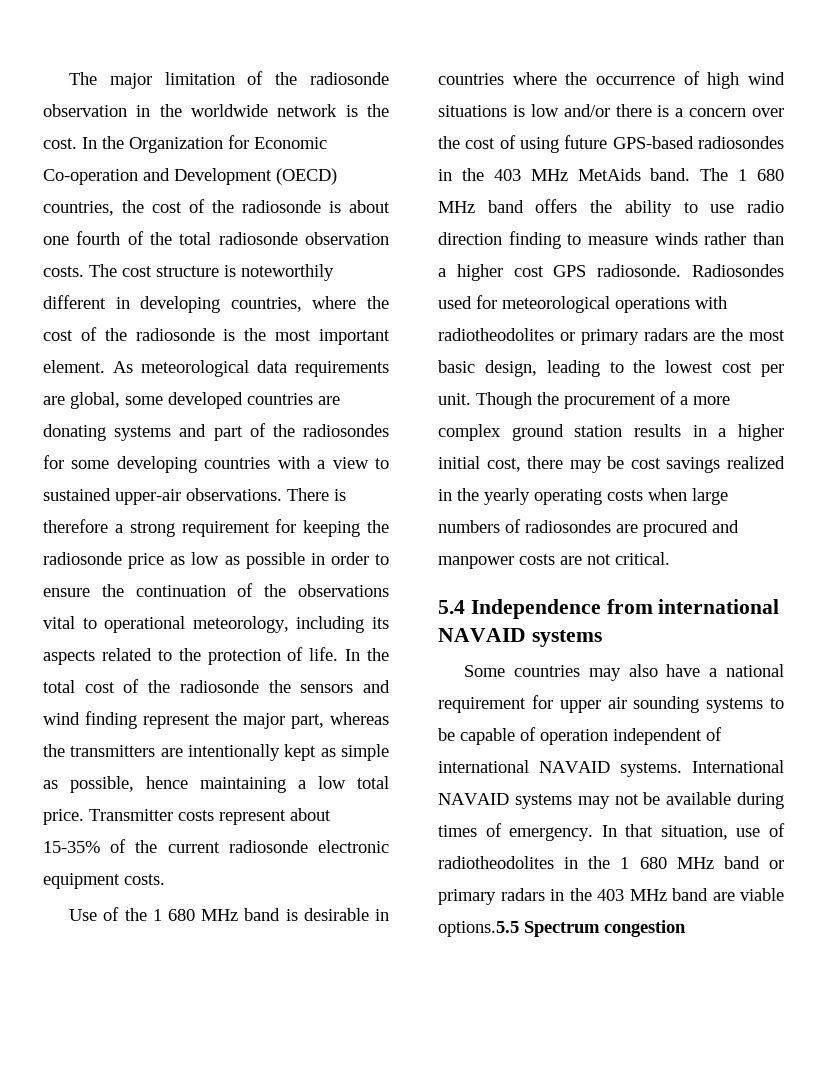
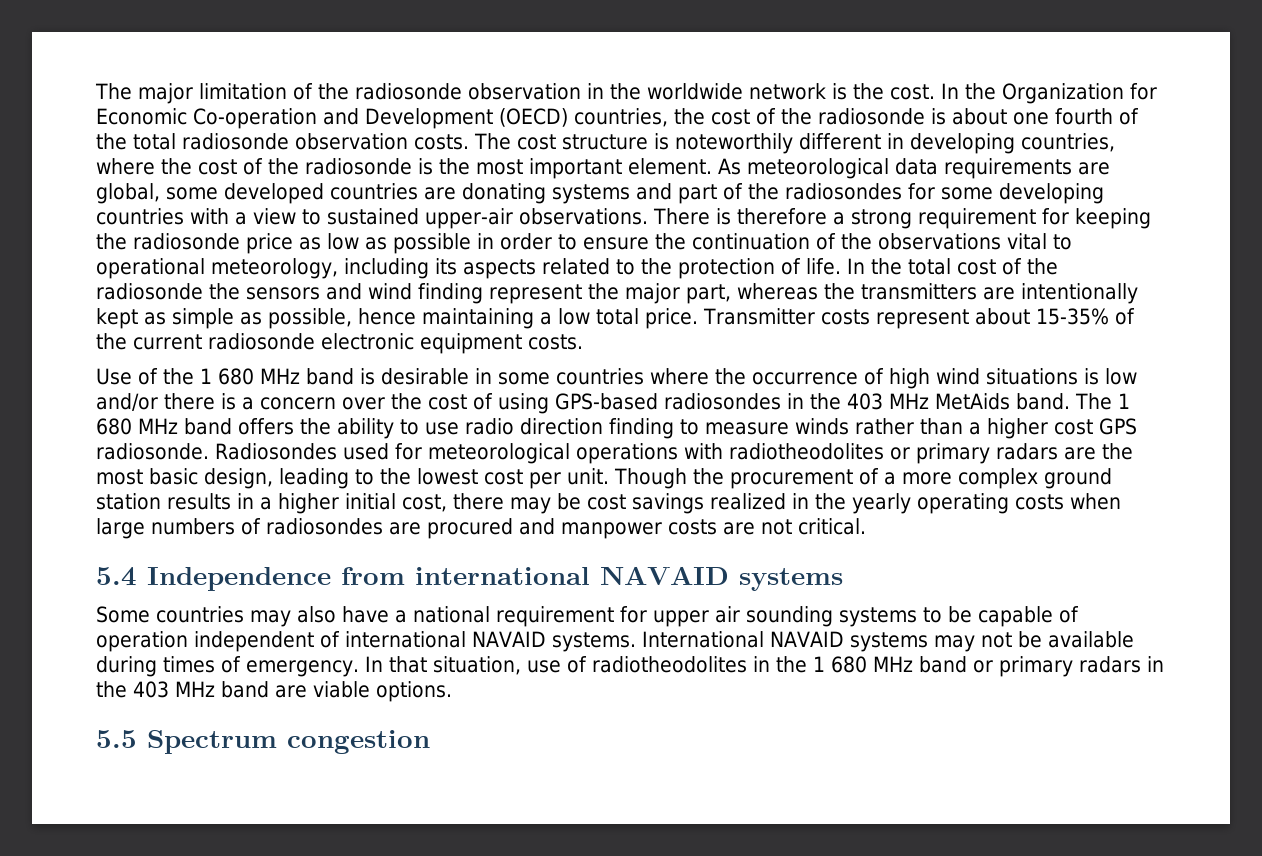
- Use of the 1 680 MHz band is desirable in countries where the occurrence of high wind situations is low and/or there is a concern over the cost of using future GPS-based radiosondes in the 403 MHz MetAids band.
+ Use of the 1 680 MHz band is desirable in some countries where the occurrence of high wind situations is low and/or there is a concern over the cost of using GPS-based radiosondes in the 403 MHz MetAids band.
- In that situation, use of radiotheodolites in the 1 680 MHz band or primary radars in the 403 MHz band are viable options.5.5 Spectrum congestion
+ In that situation, use of radiotheodolites in the 1 680 MHz band or primary radars in the 403 MHz band are viable options.
+ 5.5 Spectrum congestion

